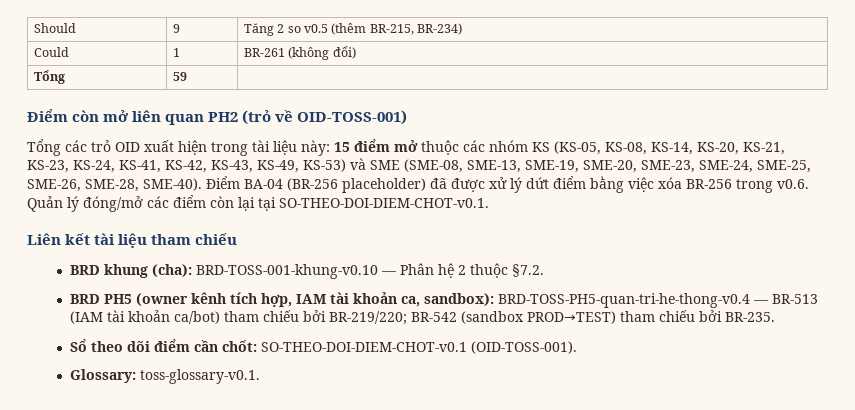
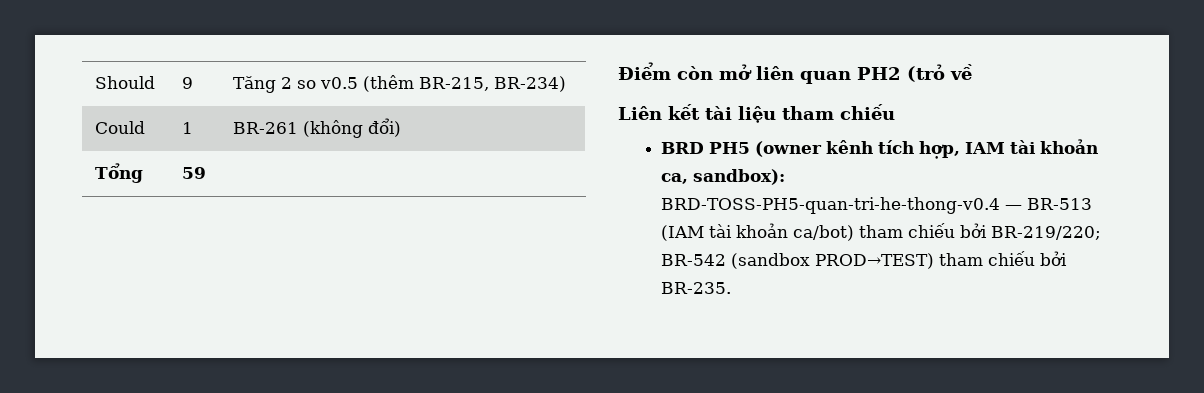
- Điểm còn mở liên quan PH2 (trỏ về OID-TOSS-001)
- Tổng các trỏ OID xuất hiện trong tài liệu này: 15 điểm mở thuộc các nhóm KS (KS-05, KS-08, KS-14, KS-20, KS-21, KS-23, KS-24, KS-41, KS-42, KS-43, KS-49, KS-53) và SME (SME-08, SME-13, SME-19, SME-20, SME-23, SME-24, SME-25, SME-26, SME-28, SME-40). Điểm BA-04 (BR-256 placeholder) đã được xử lý dứt điểm bằng việc xóa BR-256 trong v0.6. Quản lý đóng/mở các điểm còn lại tại SO-THEO-DOI-DIEM-CHOT-v0.1.
+ Điểm còn mở liên quan PH2 (trỏ về
- BRD khung (cha): BRD-TOSS-001-khung-v0.10 — Phân hệ 2 thuộc §7.2.
- Sổ theo dõi điểm cần chốt: SO-THEO-DOI-DIEM-CHOT-v0.1 (OID-TOSS-001).
- Glossary: toss-glossary-v0.1.

